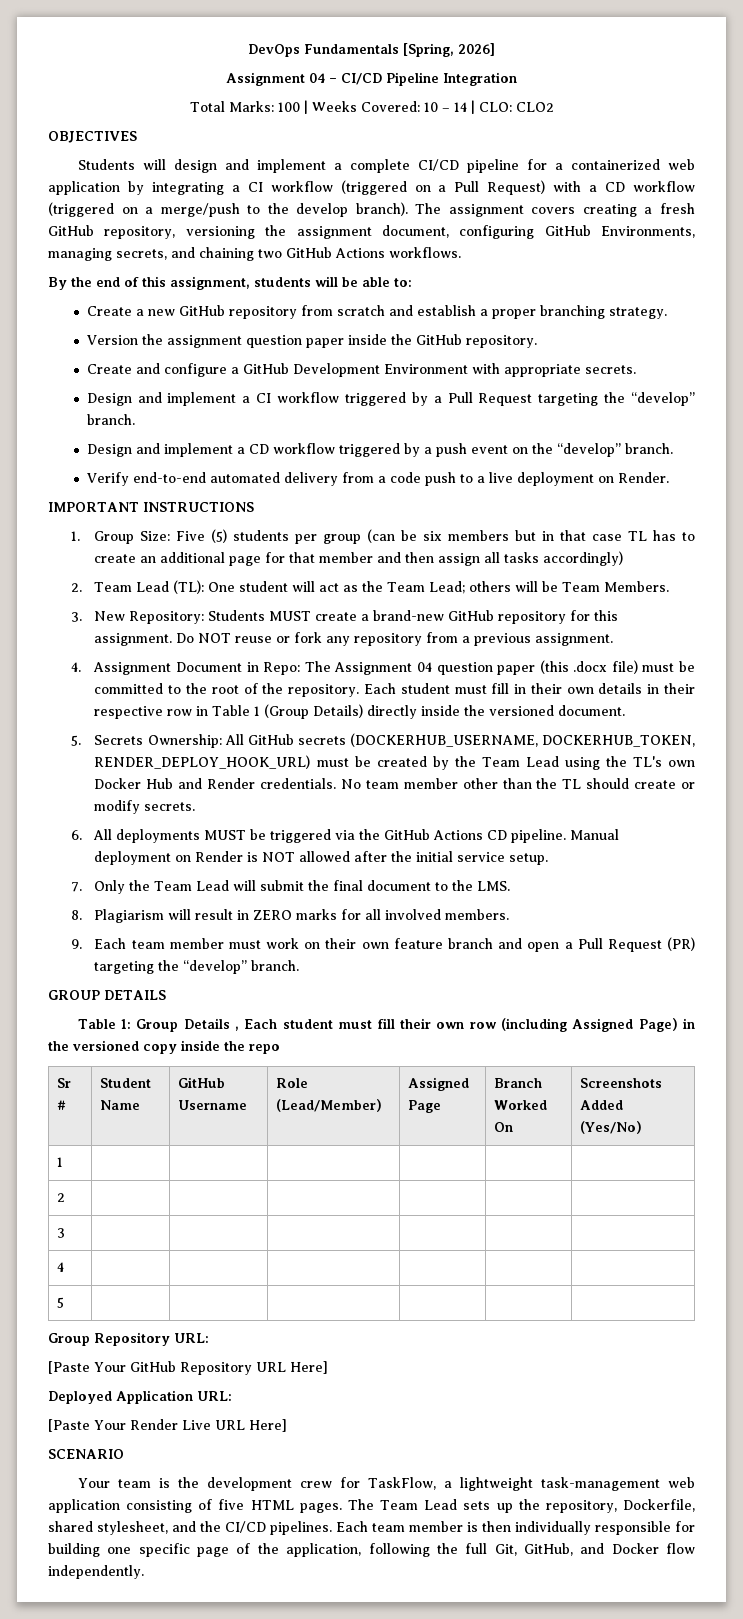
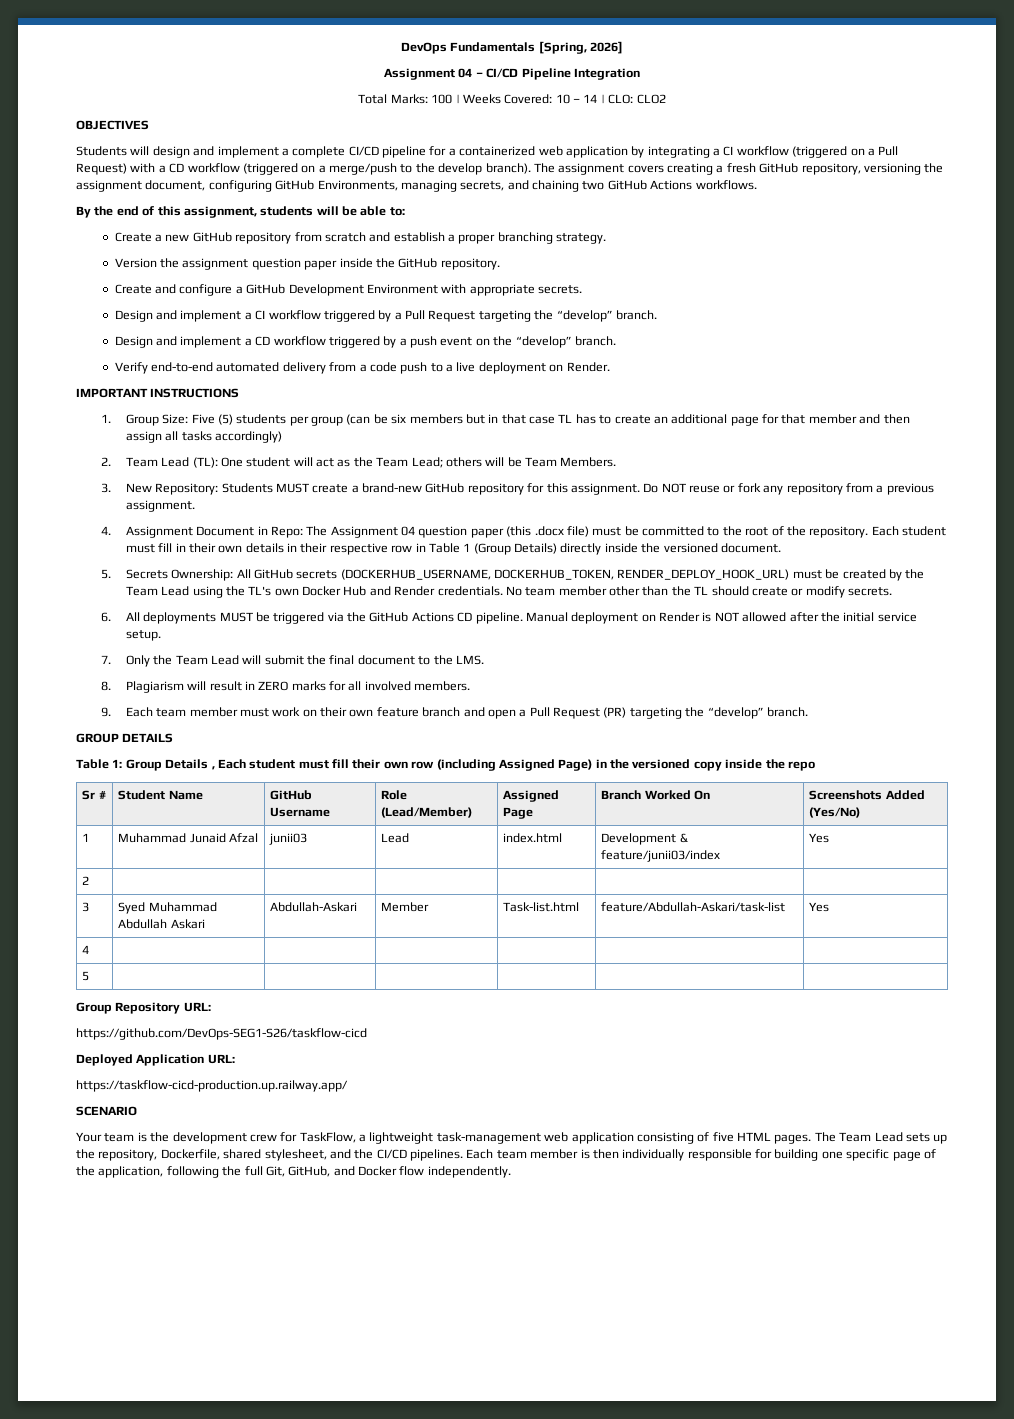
- 1 | | | | | |
+ 1 | Muhammad Junaid Afzal | junii03 | Lead | index.html | Development & feature/junii03/index | Yes
  2 | | | | | |
- 3 | | | | | |
+ 3 | Syed Muhammad Abdullah Askari | Abdullah-Askari | Member | Task-list.html | feature/Abdullah-Askari/task-list | Yes
- [Paste Your GitHub Repository URL Here]
+ https://github.com/DevOps-SEG1-S26/taskflow-cicd
  Deployed Application URL:
- [Paste Your Render Live URL Here]
+ https://taskflow-cicd-production.up.railway.app/

